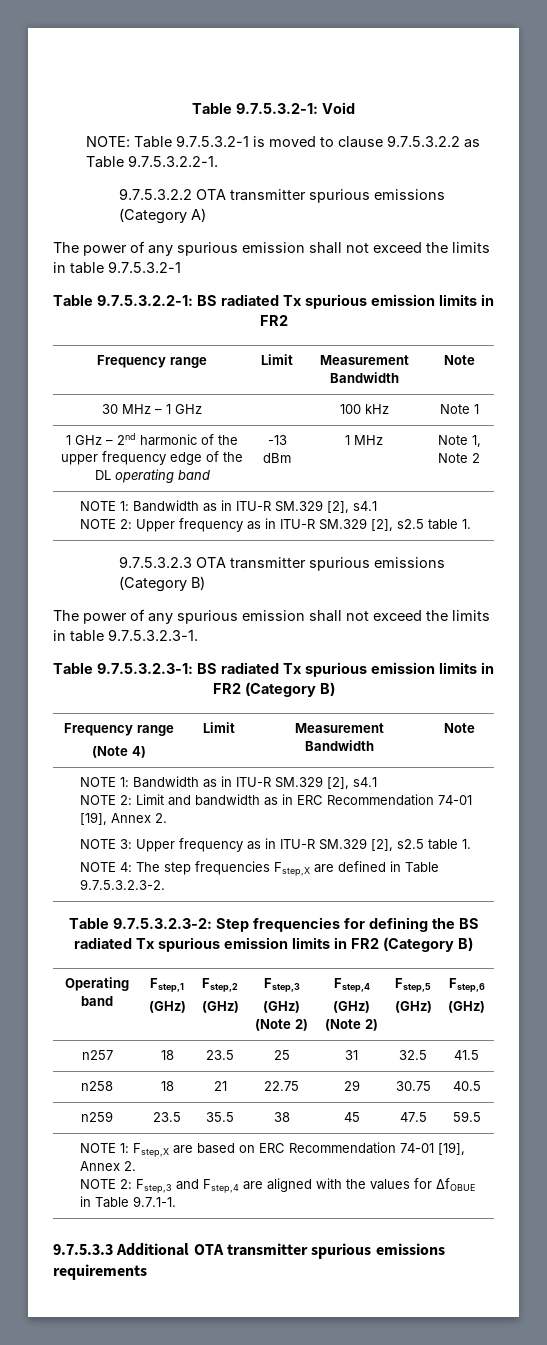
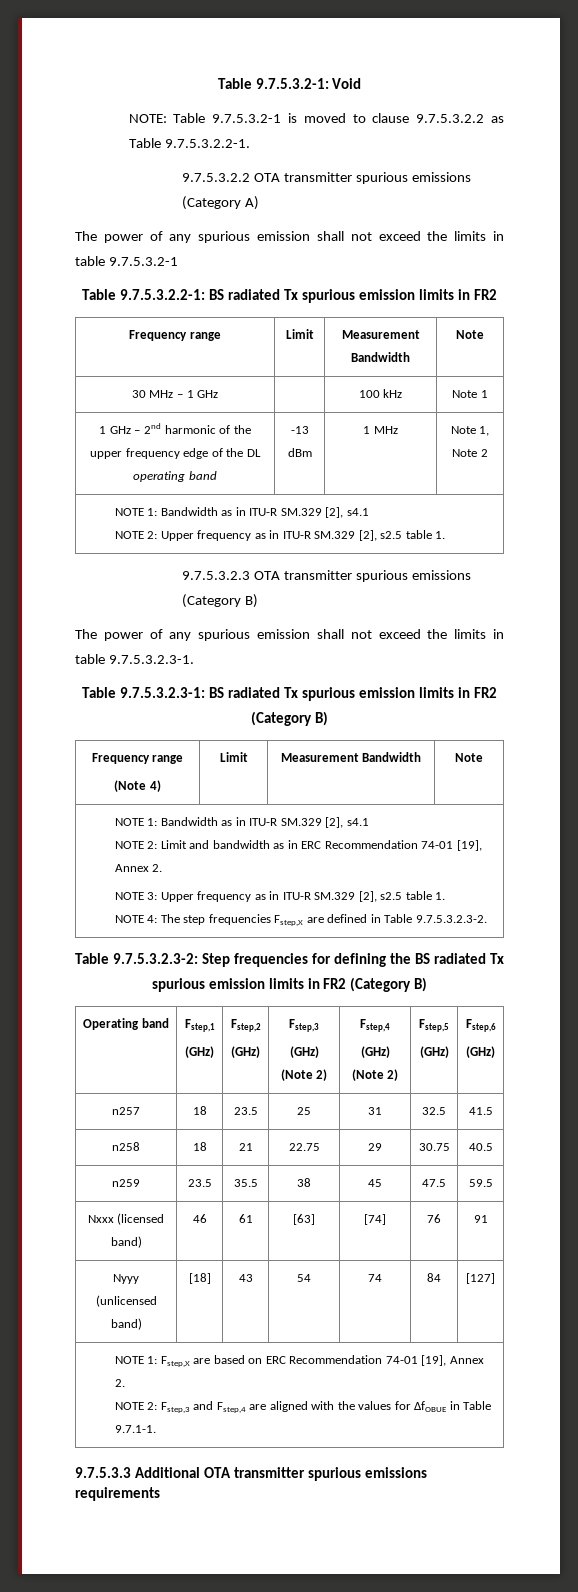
+ Nxxx (licensed band) | 46 | 61 | [63] | [74] | 76 | 91
+ Nyyy (unlicensed band) | [18] | 43 | 54 | 74 | 84 | [127]

